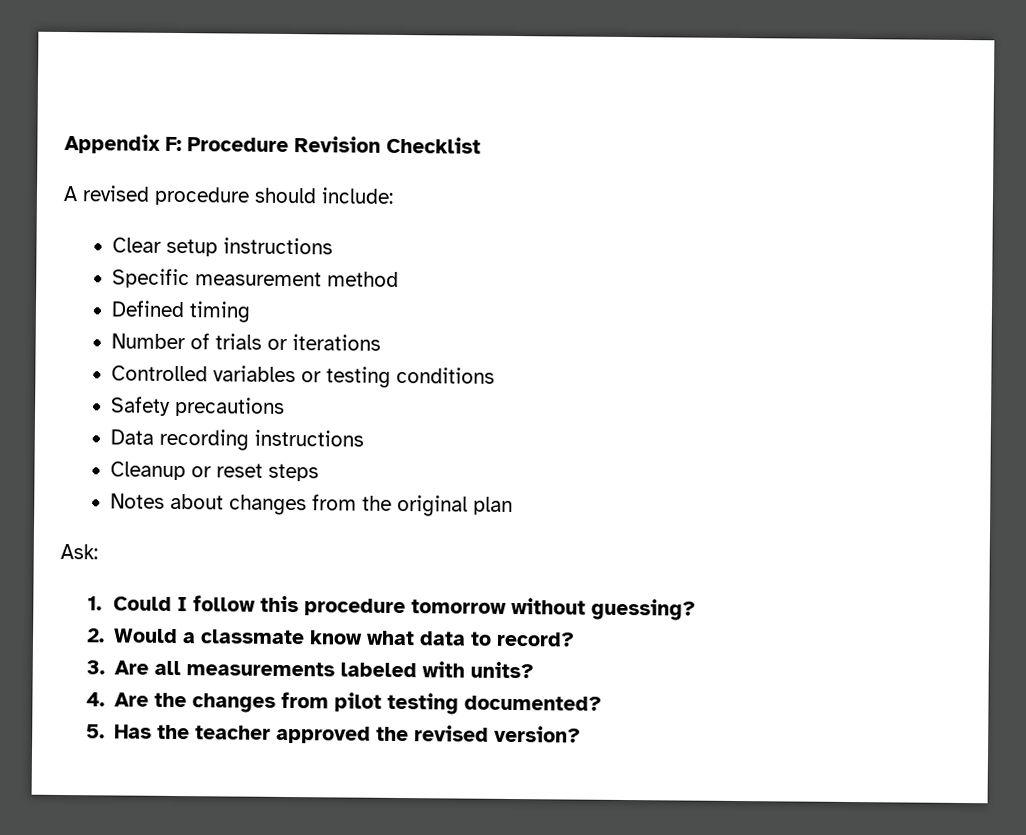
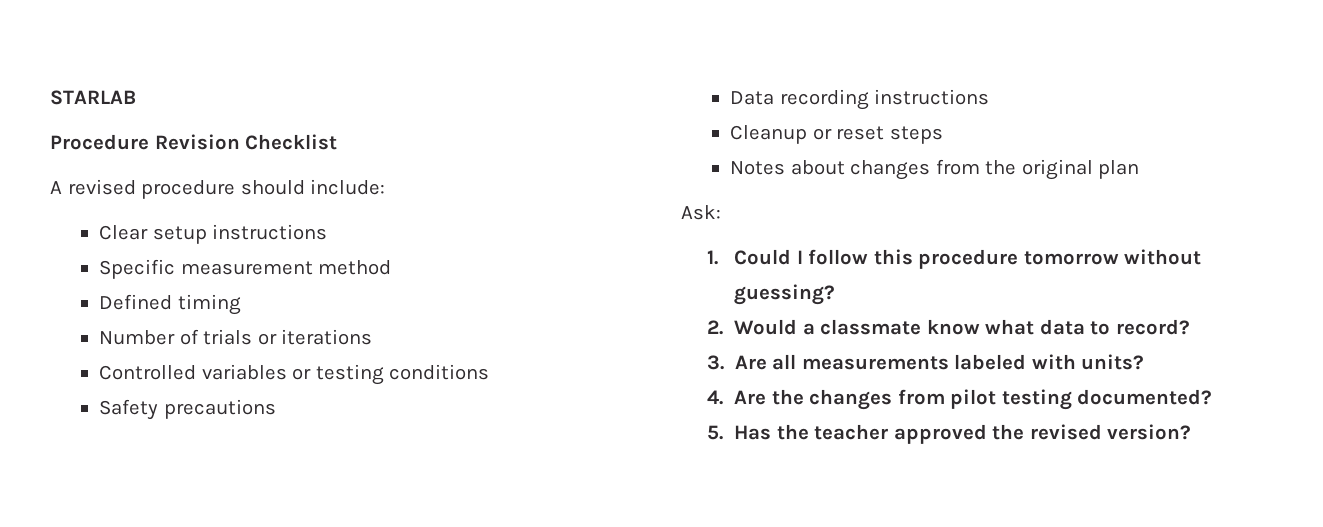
- Appendix F: Procedure Revision Checklist
+ STARLAB
+ Procedure Revision Checklist

